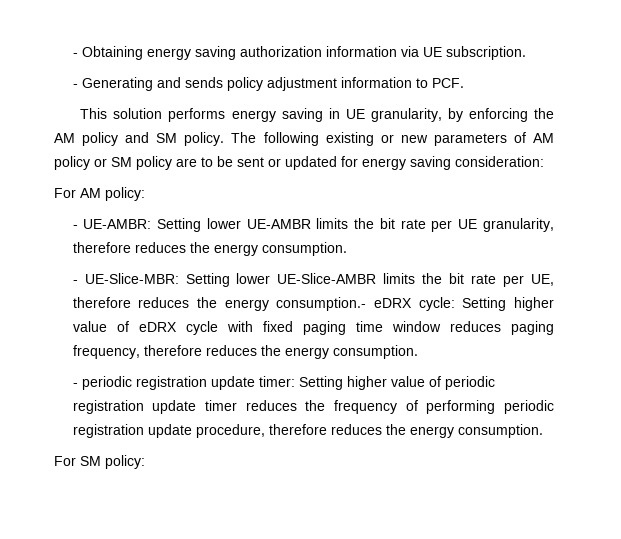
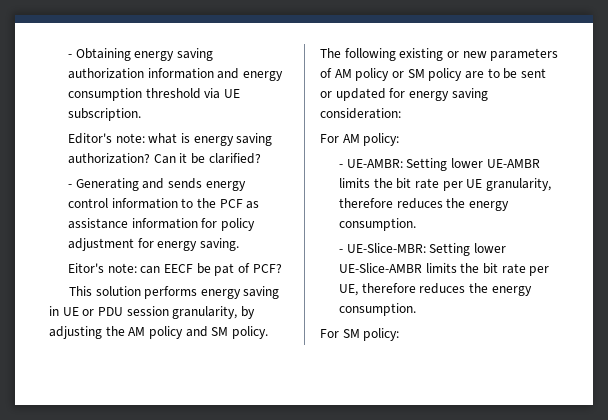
- - Obtaining energy saving authorization information via UE subscription.
+ - Obtaining energy saving authorization information and energy consumption threshold via UE subscription.
- - Generating and sends policy adjustment information to PCF.
+ Editor's note: what is energy saving authorization? Can it be clarified?
+ - Generating and sends energy control information to the PCF as assistance information for policy adjustment for energy saving.
+ Eitor's note: can EECF be pat of PCF?
- This solution performs energy saving in UE granularity, by enforcing the AM policy and SM policy.
+ This solution performs energy saving in UE or PDU session granularity, by adjusting the AM policy and SM policy.
- - UE-Slice-MBR: Setting lower UE-Slice-AMBR limits the bit rate per UE, therefore reduces the energy consumption.- eDRX cycle: Setting higher value of eDRX cycle with fixed paging time window reduces paging frequency, therefore reduces the energy consumption.
- - periodic registration update timer: Setting higher value of periodic registration update timer reduces the frequency of performing periodic registration update procedure, therefore reduces the energy consumption.
+ - UE-Slice-MBR: Setting lower UE-Slice-AMBR limits the bit rate per UE, therefore reduces the energy consumption.

